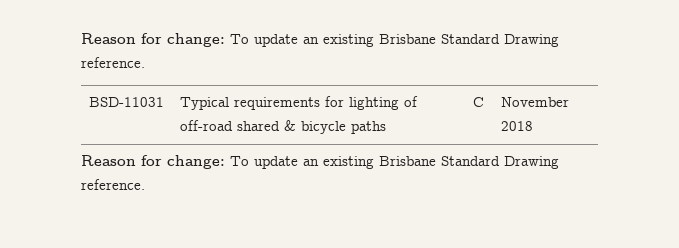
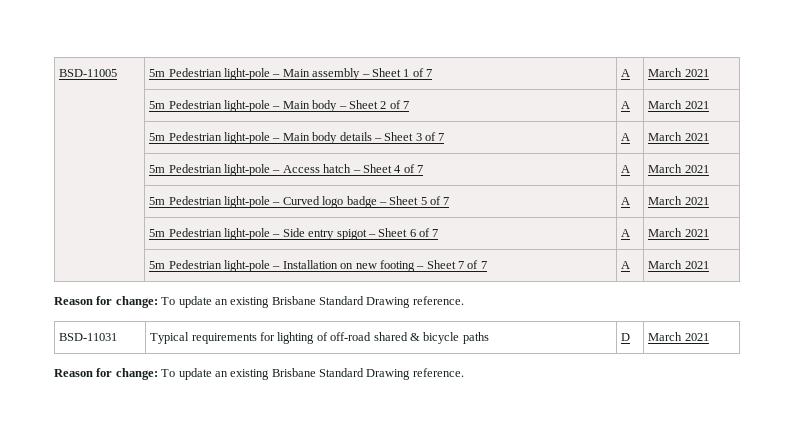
+ BSD-11005 | 5m Pedestrian light-pole – Main assembly – Sheet 1 of 7 | A | March 2021
+ | 5m Pedestrian light-pole – Main body – Sheet 2 of 7 | A | March 2021
+ | 5m Pedestrian light-pole – Main body details – Sheet 3 of 7 | A | March 2021
+ | 5m Pedestrian light-pole – Access hatch – Sheet 4 of 7 | A | March 2021
+ | 5m Pedestrian light-pole – Curved logo badge – Sheet 5 of 7 | A | March 2021
+ | 5m Pedestrian light-pole – Side entry spigot – Sheet 6 of 7 | A | March 2021
+ | 5m Pedestrian light-pole – Installation on new footing – Sheet 7 of 7 | A | March 2021
- BSD-11031 | Typical requirements for lighting of off-road shared & bicycle paths | C | November 2018
+ BSD-11031 | Typical requirements for lighting of off-road shared & bicycle paths | D | March 2021

